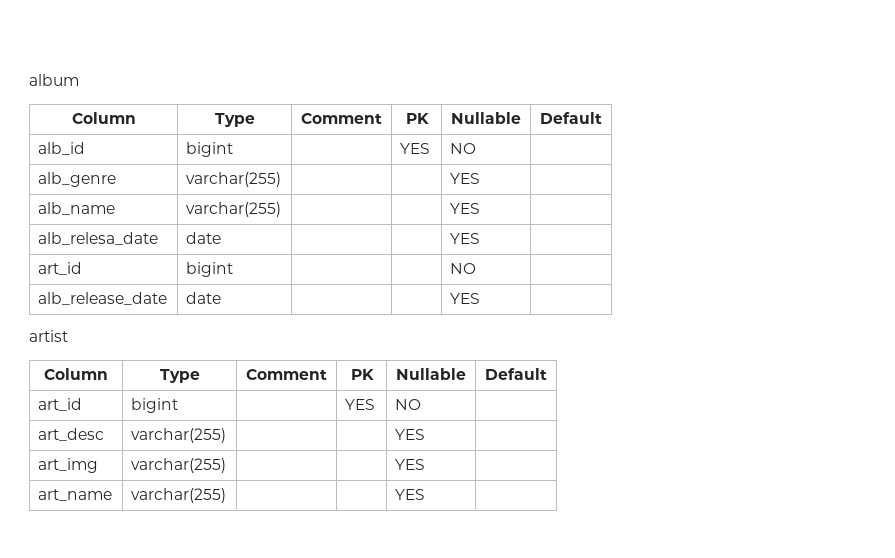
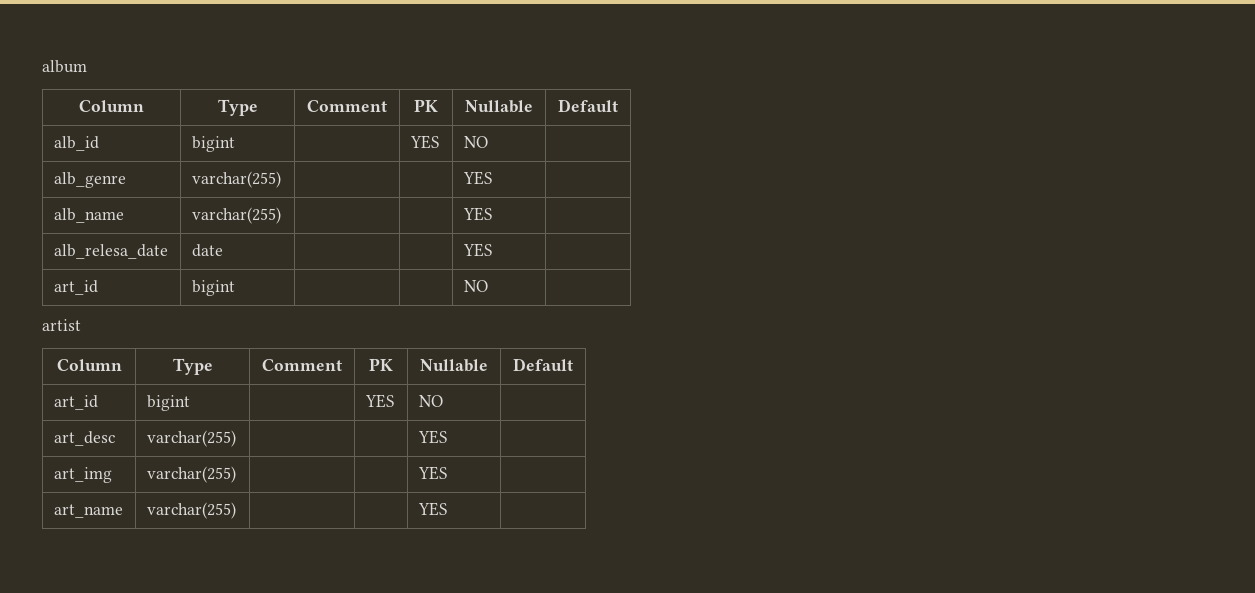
- alb_release_date | date | | | YES |

